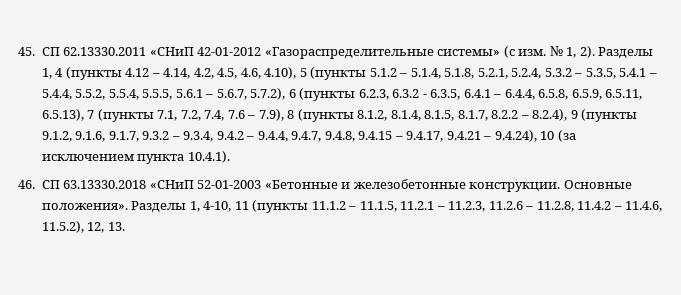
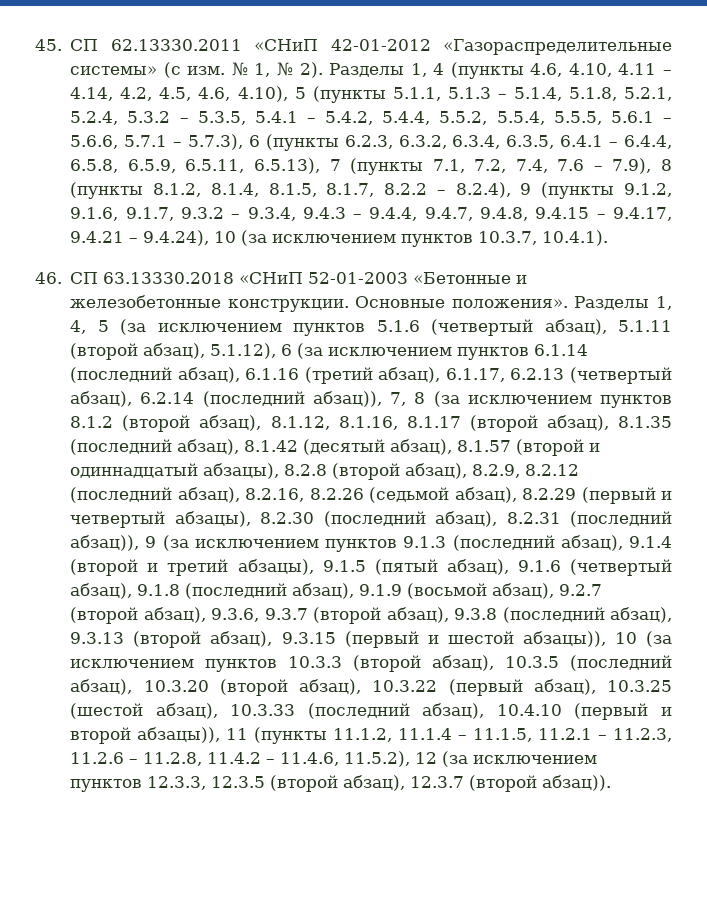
- № 1, 2).
+ № 1, № 2).
- Разделы 1, 4 (пункты 4.12 – 4.14, 4.2, 4.5, 4.6, 4.10), 5 (пункты 5.1.2 – 5.1.4, 5.1.8, 5.2.1, 5.2.4, 5.3.2 – 5.3.5, 5.4.1 – 5.4.4, 5.5.2, 5.5.4, 5.5.5, 5.6.1 – 5.6.7, 5.7.2), 6 (пункты 6.2.3, 6.3.2 - 6.3.5, 6.4.1 – 6.4.4, 6.5.8, 6.5.9, 6.5.11, 6.5.13), 7 (пункты 7.1, 7.2, 7.4, 7.6 – 7.9), 8 (пункты 8.1.2, 8.1.4, 8.1.5, 8.1.7, 8.2.2 – 8.2.4), 9 (пункты 9.1.2, 9.1.6, 9.1.7, 9.3.2 – 9.3.4, 9.4.2 – 9.4.4, 9.4.7, 9.4.8, 9.4.15 – 9.4.17, 9.4.21 – 9.4.24), 10 (за исключением пункта 10.4.1).
+ Разделы 1, 4 (пункты 4.6, 4.10, 4.11 – 4.14, 4.2, 4.5, 4.6, 4.10), 5 (пункты 5.1.1, 5.1.3 – 5.1.4, 5.1.8, 5.2.1, 5.2.4, 5.3.2 – 5.3.5, 5.4.1 – 5.4.2, 5.4.4, 5.5.2, 5.5.4, 5.5.5, 5.6.1 – 5.6.6, 5.7.1 – 5.7.3), 6 (пункты 6.2.3, 6.3.2, 6.3.4, 6.3.5, 6.4.1 – 6.4.4, 6.5.8, 6.5.9, 6.5.11, 6.5.13), 7 (пункты 7.1, 7.2, 7.4, 7.6 – 7.9), 8 (пункты 8.1.2, 8.1.4, 8.1.5, 8.1.7, 8.2.2 – 8.2.4), 9 (пункты 9.1.2, 9.1.6, 9.1.7, 9.3.2 – 9.3.4, 9.4.3 – 9.4.4, 9.4.7, 9.4.8, 9.4.15 – 9.4.17, 9.4.21 – 9.4.24), 10 (за исключением пунктов 10.3.7, 10.4.1).
- Разделы 1, 4-10, 11 (пункты 11.1.2 – 11.1.5, 11.2.1 – 11.2.3, 11.2.6 – 11.2.8, 11.4.2 – 11.4.6, 11.5.2), 12, 13.
+ Разделы 1, 4, 5 (за исключением пунктов 5.1.6 (четвертый абзац), 5.1.11 (второй абзац), 5.1.12), 6 (за исключением пунктов 6.1.14 (последний абзац), 6.1.16 (третий абзац), 6.1.17, 6.2.13 (четвертый абзац), 6.2.14 (последний абзац)), 7, 8 (за исключением пунктов 8.1.2 (второй абзац), 8.1.12, 8.1.16, 8.1.17 (второй абзац), 8.1.35 (последний абзац), 8.1.42 (десятый абзац), 8.1.57 (второй и одиннадцатый абзацы), 8.2.8 (второй абзац), 8.2.9, 8.2.12 (последний абзац), 8.2.16, 8.2.26 (седьмой абзац), 8.2.29 (первый и четвертый абзацы), 8.2.30 (последний абзац), 8.2.31 (последний абзац)), 9 (за исключением пунктов 9.1.3 (последний абзац), 9.1.4 (второй и третий абзацы), 9.1.5 (пятый абзац), 9.1.6 (четвертый абзац), 9.1.8 (последний абзац), 9.1.9 (восьмой абзац), 9.2.7 (второй абзац), 9.3.6, 9.3.7 (второй абзац), 9.3.8 (последний абзац), 9.3.13 (второй абзац), 9.3.15 (первый и шестой абзацы)), 10 (за исключением пунктов 10.3.3 (второй абзац), 10.3.5 (последний абзац), 10.3.20 (второй абзац), 10.3.22 (первый абзац), 10.3.25 (шестой абзац), 10.3.33 (последний абзац), 10.4.10 (первый и второй абзацы)), 11 (пункты 11.1.2, 11.1.4 – 11.1.5, 11.2.1 – 11.2.3, 11.2.6 – 11.2.8, 11.4.2 – 11.4.6, 11.5.2), 12 (за исключением пунктов 12.3.3, 12.3.5 (второй абзац), 12.3.7 (второй абзац)).

